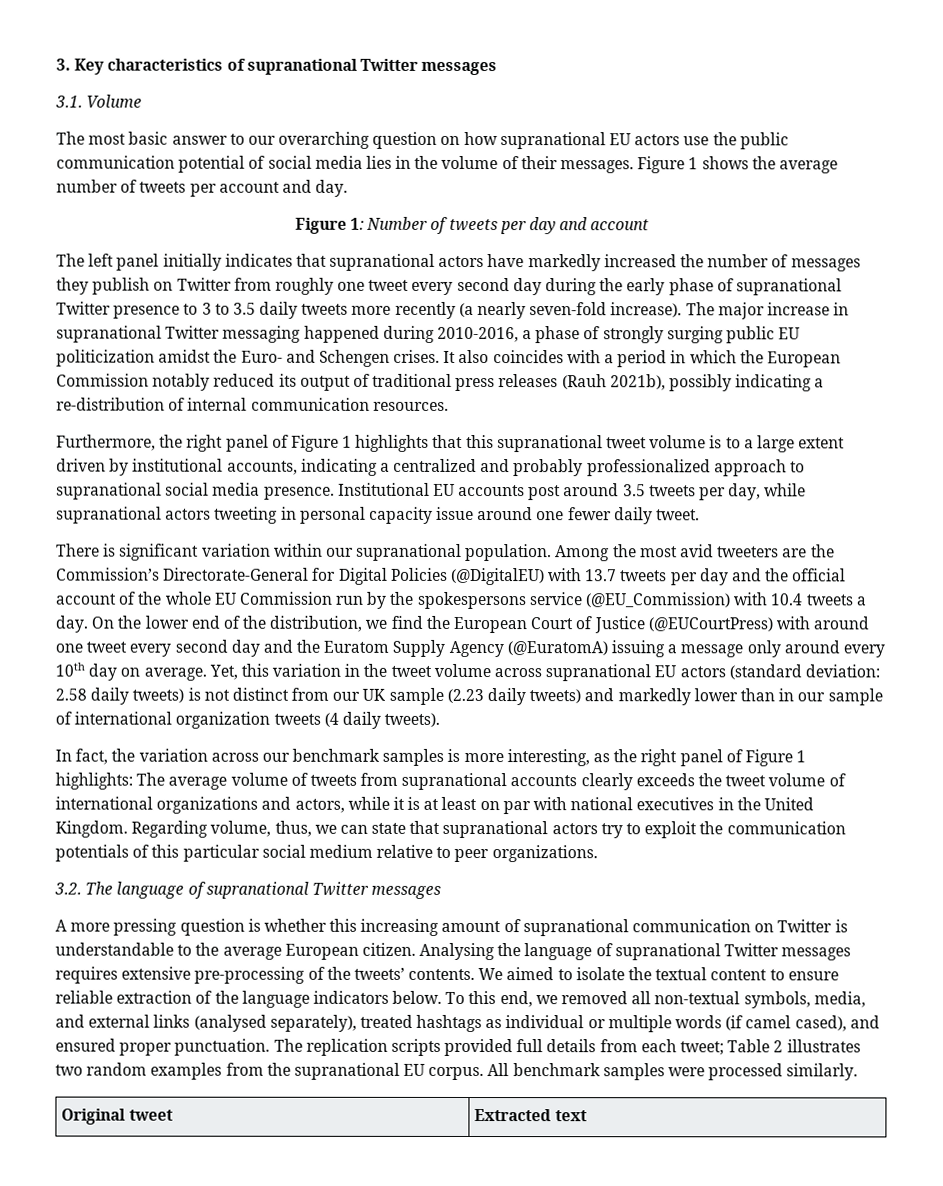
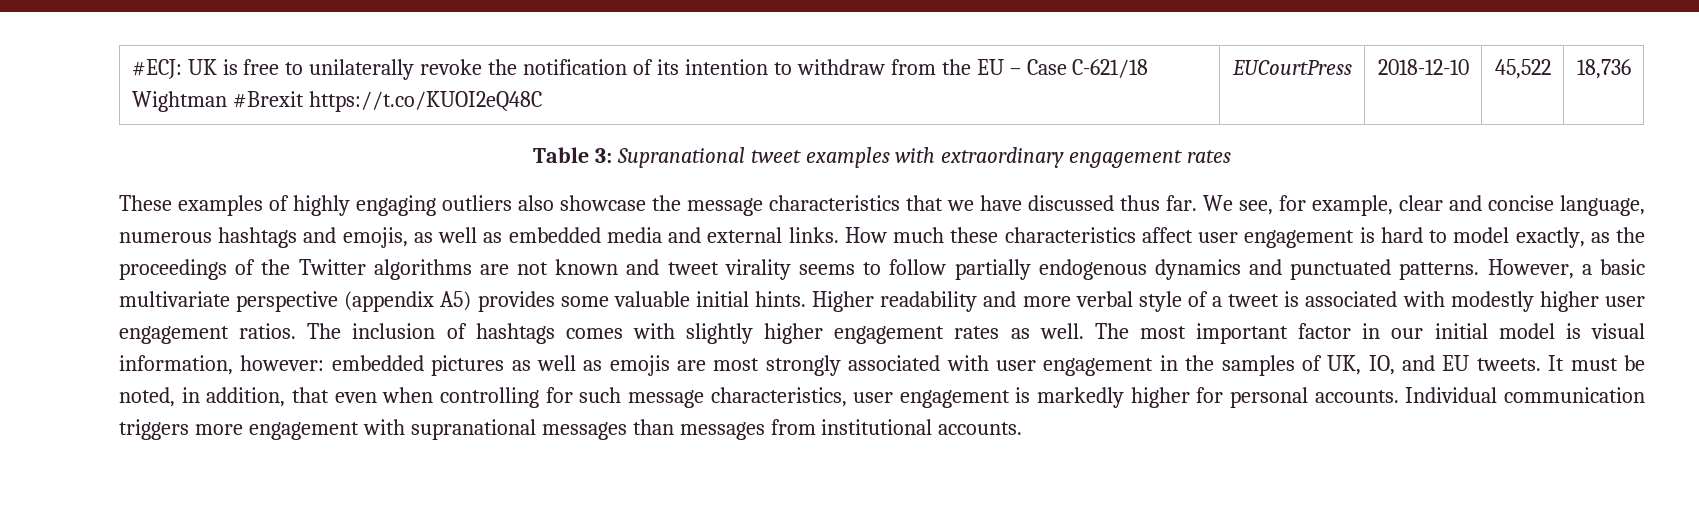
- 3. Key characteristics of supranational Twitter messages
- 3.1. Volume
- The most basic answer to our overarching question on how supranational EU actors use the public communication potential of social media lies in the volume of their messages. Figure 1 shows the average number of tweets per account and day.
- Figure 1: Number of tweets per day and account
- The left panel initially indicates that supranational actors have markedly increased the number of messages they publish on Twitter from roughly one tweet every second day during the early phase of supranational Twitter presence to 3 to 3.5 daily tweets more recently (a nearly seven-fold increase). The major increase in supranational Twitter messaging happened during 2010-2016, a phase of strongly surging public EU politicization amidst the Euro- and Schengen crises. It also coincides with a period in which the European Commission notably reduced its output of traditional press releases (Rauh 2021b), possibly indicating a re-distribution of internal communication resources.
- Furthermore, the right panel of Figure 1 highlights that this supranational tweet volume is to a large extent driven by institutional accounts, indicating a centralized and probably professionalized approach to supranational social media presence. Institutional EU accounts post around 3.5 tweets per day, while supranational actors tweeting in personal capacity issue around one fewer daily tweet.
- There is significant variation within our supranational population. Among the most avid tweeters are the Commission’s Directorate-General for Digital Policies (@DigitalEU) with 13.7 tweets per day and the official account of the whole EU Commission run by the spokespersons service (@EU_Commission) with 10.4 tweets a day. On the lower end of the distribution, we find the European Court of Justice (@EUCourtPress) with around one tweet every second day and the Euratom Supply Agency (@EuratomA) issuing a message only around every 10th day on average. Yet, this variation in the tweet volume across supranational EU actors (standard deviation: 2.58 daily tweets) is not distinct from our UK sample (2.23 daily tweets) and markedly lower than in our sample of international organization tweets (4 daily tweets).
- In fact, the variation across our benchmark samples is more interesting, as the right panel of Figure 1 highlights: The average volume of tweets from supranational accounts clearly exceeds the tweet volume of international organizations and actors, while it is at least on par with national executives in the United Kingdom. Regarding volume, thus, we can state that supranational actors try to exploit the communication potentials of this particular social medium relative to peer organizations.
- 3.2. The language of supranational Twitter messages
- A more pressing question is whether this increasing amount of supranational communication on Twitter is understandable to the average European citizen. Analysing the language of supranational Twitter messages requires extensive pre-processing of the tweets’ contents. We aimed to isolate the textual content to ensure reliable extraction of the language indicators below. To this end, we removed all non-textual symbols, media, and external links (analysed separately), treated hashtags as individual or multiple words (if camel cased), and ensured proper punctuation. The replication scripts provided full details from each tweet; Table 2 illustrates two random examples from the supranational EU corpus. All benchmark samples were processed similarly.
- Original tweet | Extracted text
+ #ECJ: UK is free to unilaterally revoke the notification of its intention to withdraw from the EU – Case C-621/18 Wightman #Brexit https://t.co/KUOI2eQ48C | EUCourtPress | 2018-12-10 | 45,522 | 18,736
+ Table 3: Supranational tweet examples with extraordinary engagement rates
+ These examples of highly engaging outliers also showcase the message characteristics that we have discussed thus far. We see, for example, clear and concise language, numerous hashtags and emojis, as well as embedded media and external links. How much these characteristics affect user engagement is hard to model exactly, as the proceedings of the Twitter algorithms are not known and tweet virality seems to follow partially endogenous dynamics and punctuated patterns. However, a basic multivariate perspective (appendix A5) provides some valuable initial hints. Higher readability and more verbal style of a tweet is associated with modestly higher user engagement ratios. The inclusion of hashtags comes with slightly higher engagement rates as well. The most important factor in our initial model is visual information, however: embedded pictures as well as emojis are most strongly associated with user engagement in the samples of UK, IO, and EU tweets. It must be noted, in addition, that even when controlling for such message characteristics, user engagement is markedly higher for personal accounts. Individual communication triggers more engagement with supranational messages than messages from institutional accounts.

